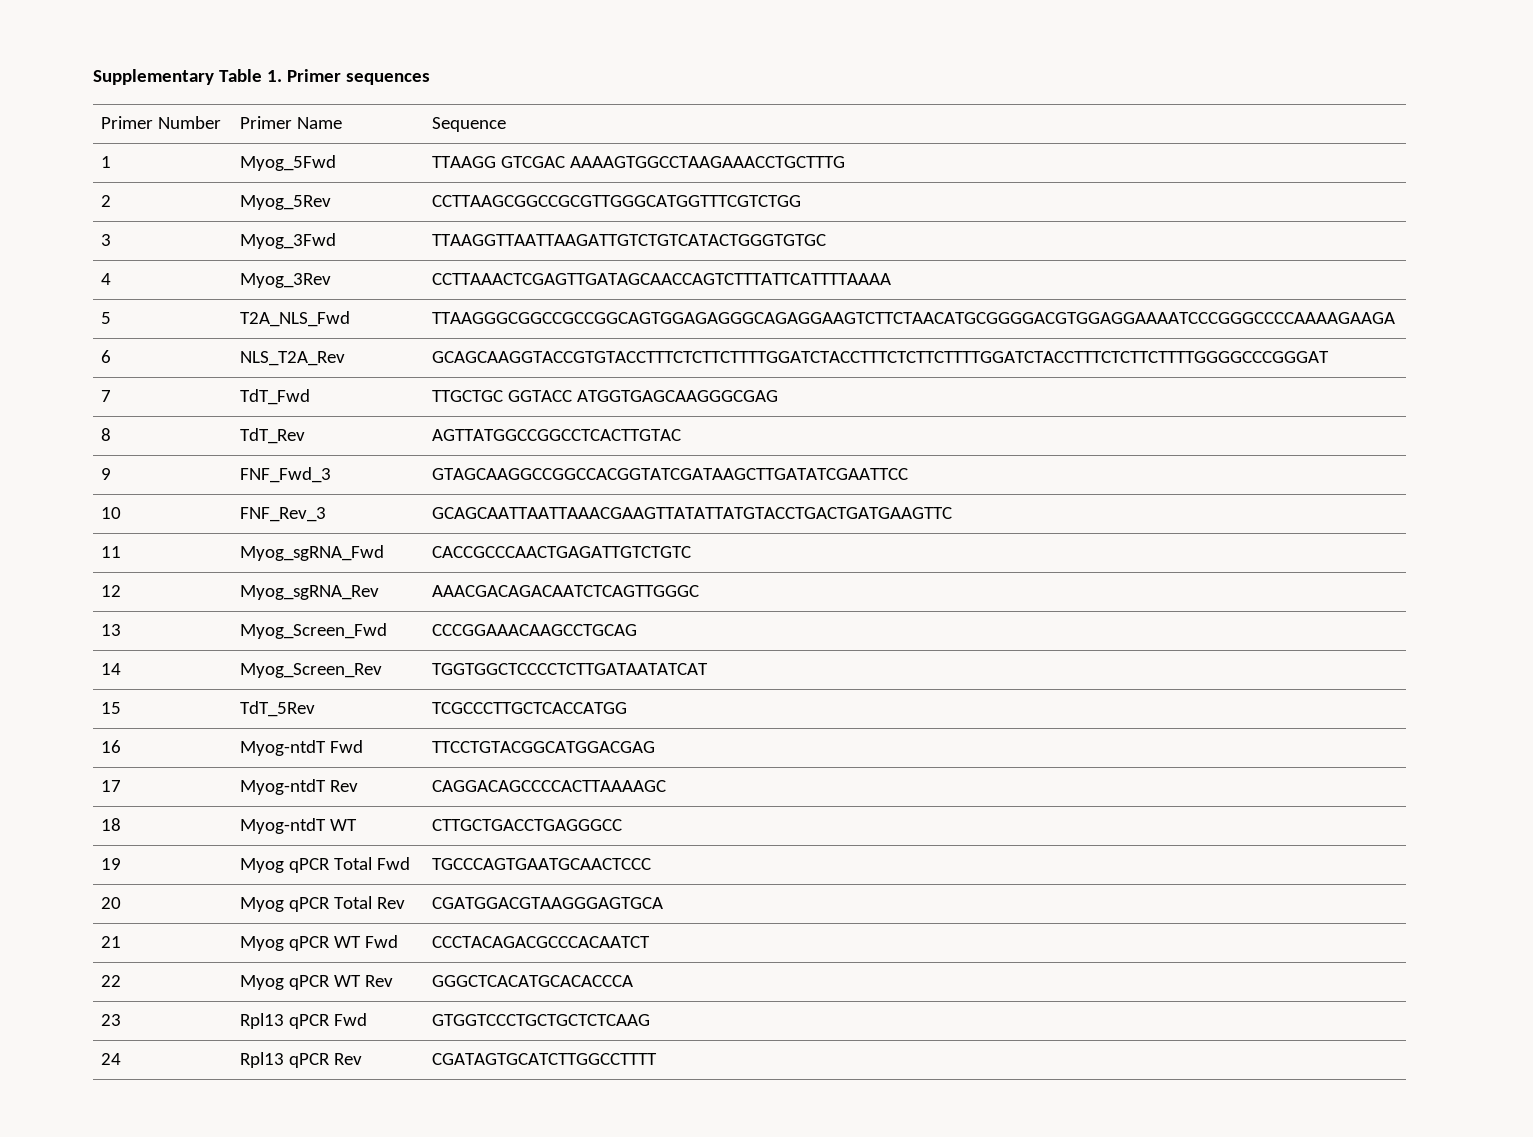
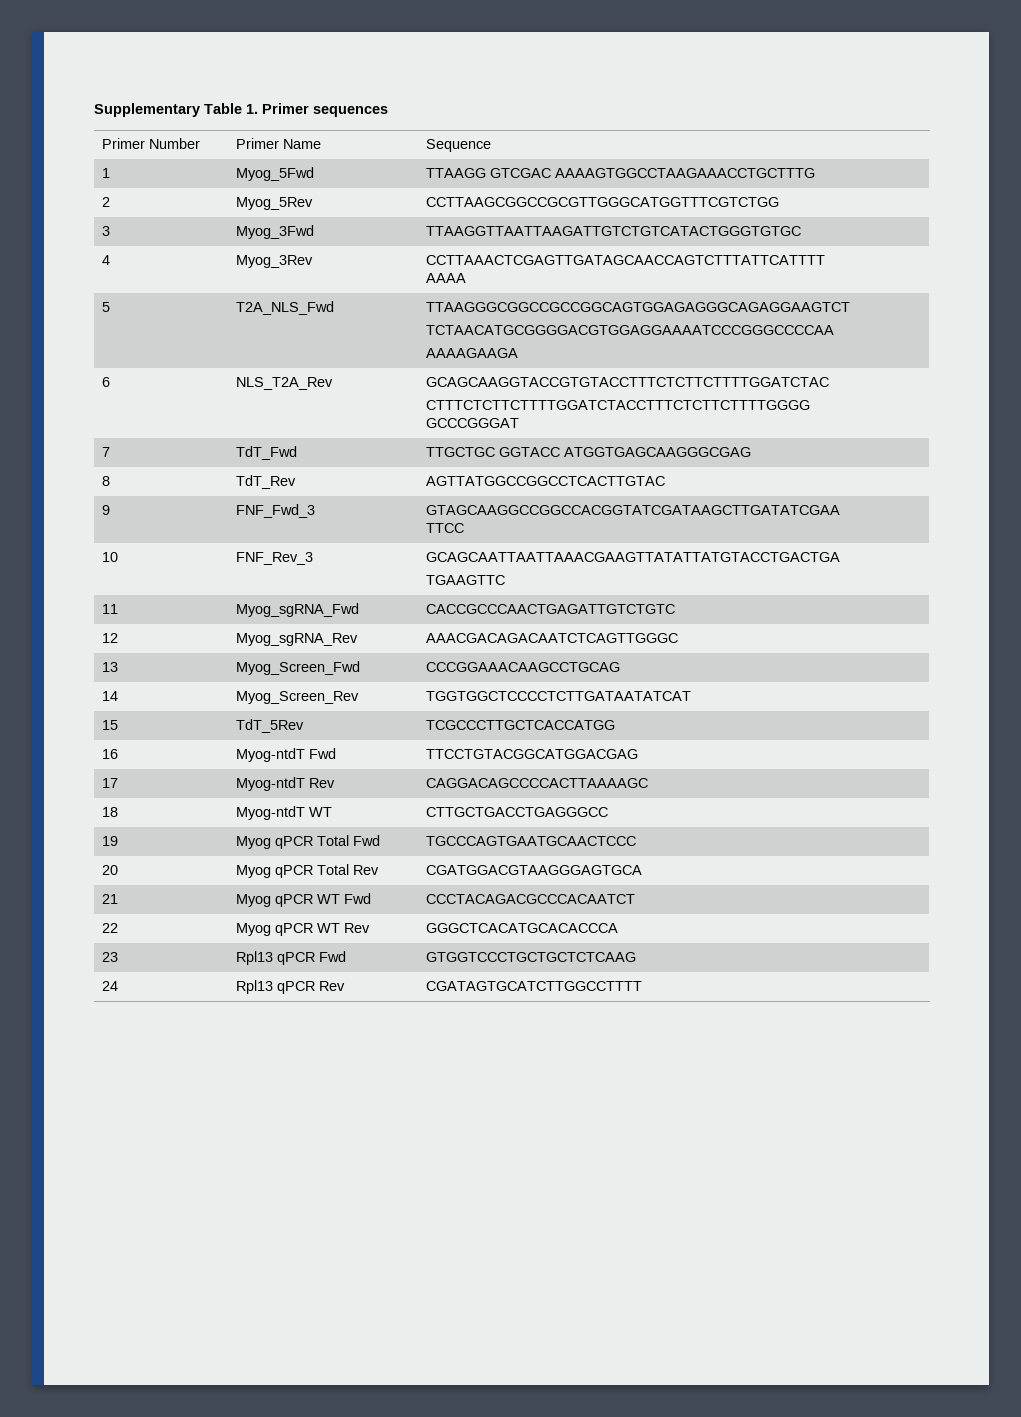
- 4 | Myog_3Rev | CCTTAAACTCGAGTTGATAGCAACCAGTCTTTATTCATTTTAAAA
+ 4 | Myog_3Rev | CCTTAAACTCGAGTTGATAGCAACCAGTCTTTATTCATTTT
+ AAAA
- 5 | T2A_NLS_Fwd | TTAAGGGCGGCCGCCGGCAGTGGAGAGGGCAGAGGAAGTCTTCTAACATGCGGGGACGTGGAGGAAAATCCCGGGCCCCAAAAGAAGA
+ 5 | T2A_NLS_Fwd | TTAAGGGCGGCCGCCGGCAGTGGAGAGGGCAGAGGAAGTCT
+ TCTAACATGCGGGGACGTGGAGGAAAATCCCGGGCCCCAA
+ AAAAGAAGA
- 6 | NLS_T2A_Rev | GCAGCAAGGTACCGTGTACCTTTCTCTTCTTTTGGATCTACCTTTCTCTTCTTTTGGATCTACCTTTCTCTTCTTTTGGGGCCCGGGAT
+ 6 | NLS_T2A_Rev | GCAGCAAGGTACCGTGTACCTTTCTCTTCTTTTGGATCTAC
+ CTTTCTCTTCTTTTGGATCTACCTTTCTCTTCTTTTGGGG
+ GCCCGGGAT
- 9 | FNF_Fwd_3 | GTAGCAAGGCCGGCCACGGTATCGATAAGCTTGATATCGAATTCC
+ 9 | FNF_Fwd_3 | GTAGCAAGGCCGGCCACGGTATCGATAAGCTTGATATCGAA
+ TTCC
- 10 | FNF_Rev_3 | GCAGCAATTAATTAAACGAAGTTATATTATGTACCTGACTGATGAAGTTC
+ 10 | FNF_Rev_3 | GCAGCAATTAATTAAACGAAGTTATATTATGTACCTGACTGA
+ TGAAGTTC

